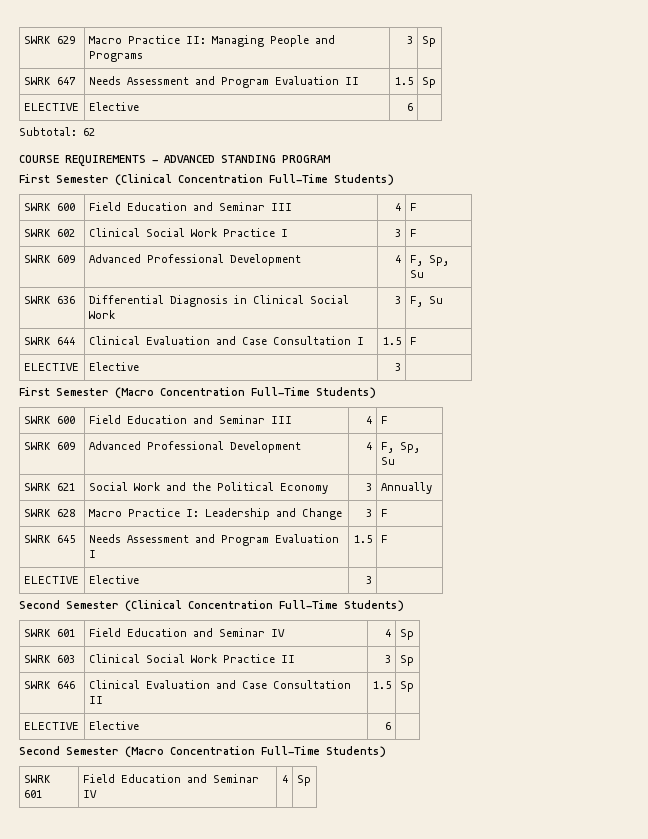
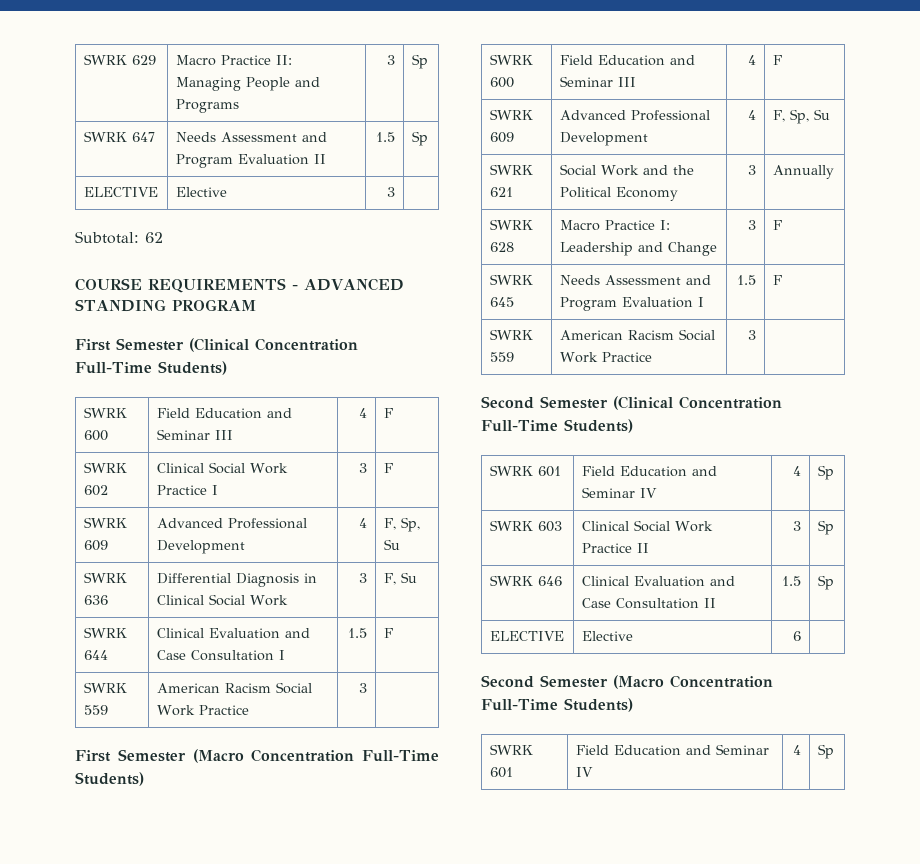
  SWRK 647 | Needs Assessment and Program Evaluation II | 1.5 | Sp
- ELECTIVE | Elective | 6 |
+ ELECTIVE | Elective | 3 |
  SWRK 644 | Clinical Evaluation and Case Consultation I | 1.5 | F
- ELECTIVE | Elective | 3 |
+ SWRK 559 | American Racism Social Work Practice | 3 |
  SWRK 645 | Needs Assessment and Program Evaluation I | 1.5 | F
- ELECTIVE | Elective | 3 |
+ SWRK 559 | American Racism Social Work Practice | 3 |

